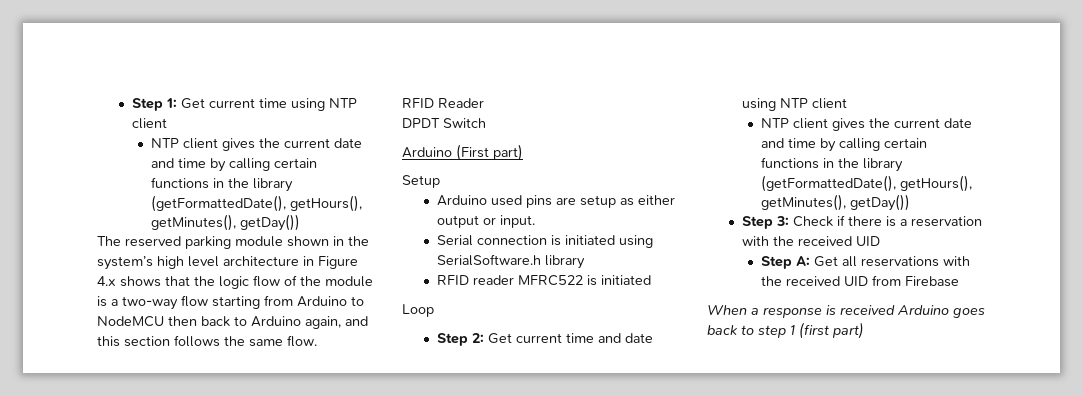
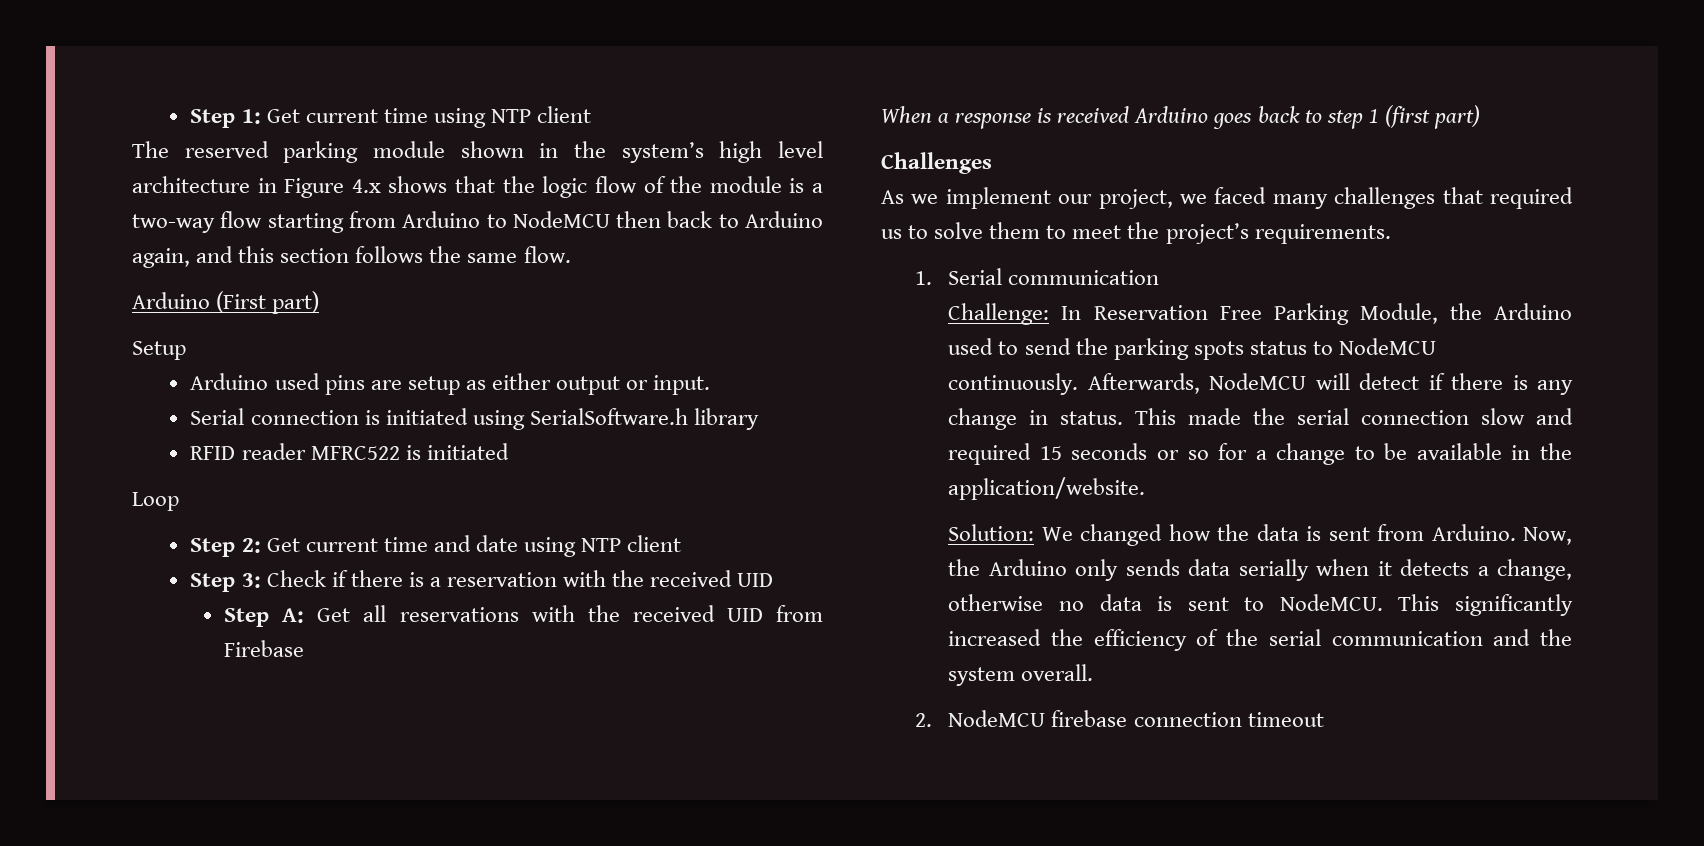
  Step 1: Get current time using NTP client
- NTP client gives the current date and time by calling certain functions in the library (getFormattedDate(), getHours(), getMinutes(), getDay())
- RFID Reader
- DPDT Switch
  Step 2: Get current time and date using NTP client
- NTP client gives the current date and time by calling certain functions in the library (getFormattedDate(), getHours(), getMinutes(), getDay())
+ Challenges
+ As we implement our project, we faced many challenges that required us to solve them to meet the project’s requirements.
+ 1. Serial communication
+ Challenge: In Reservation Free Parking Module, the Arduino used to send the parking spots status to NodeMCU continuously. Afterwards, NodeMCU will detect if there is any change in status. This made the serial connection slow and required 15 seconds or so for a change to be available in the application/website.
+ Solution: We changed how the data is sent from Arduino. Now, the Arduino only sends data serially when it detects a change, otherwise no data is sent to NodeMCU. This significantly increased the efficiency of the serial communication and the system overall.
+ 2. NodeMCU firebase connection timeout

